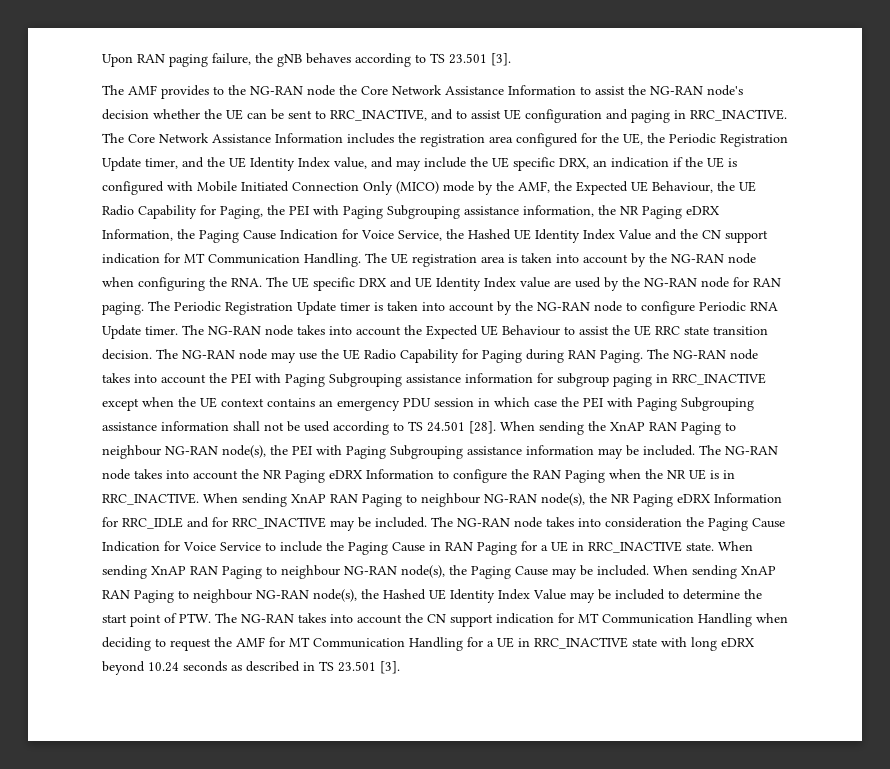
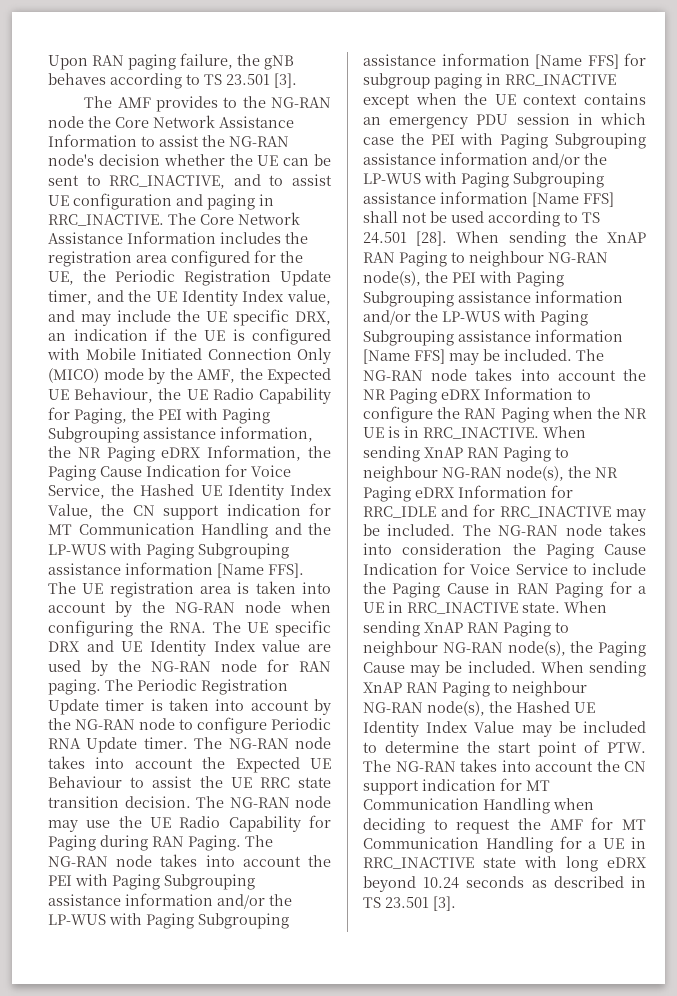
- The Core Network Assistance Information includes the registration area configured for the UE, the Periodic Registration Update timer, and the UE Identity Index value, and may include the UE specific DRX, an indication if the UE is configured with Mobile Initiated Connection Only (MICO) mode by the AMF, the Expected UE Behaviour, the UE Radio Capability for Paging, the PEI with Paging Subgrouping assistance information, the NR Paging eDRX Information, the Paging Cause Indication for Voice Service, the Hashed UE Identity Index Value and the CN support indication for MT Communication Handling.
+ The Core Network Assistance Information includes the registration area configured for the UE, the Periodic Registration Update timer, and the UE Identity Index value, and may include the UE specific DRX, an indication if the UE is configured with Mobile Initiated Connection Only (MICO) mode by the AMF, the Expected UE Behaviour, the UE Radio Capability for Paging, the PEI with Paging Subgrouping assistance information, the NR Paging eDRX Information, the Paging Cause Indication for Voice Service, the Hashed UE Identity Index Value, the CN support indication for MT Communication Handling and the LP-WUS with Paging Subgrouping assistance information [Name FFS].
- The NG-RAN node takes into account the PEI with Paging Subgrouping assistance information for subgroup paging in RRC_INACTIVE except when the UE context contains an emergency PDU session in which case the PEI with Paging Subgrouping assistance information shall not be used according to TS 24.501 [28].
+ The NG-RAN node takes into account the PEI with Paging Subgrouping assistance information and/or the LP-WUS with Paging Subgrouping assistance information [Name FFS] for subgroup paging in RRC_INACTIVE except when the UE context contains an emergency PDU session in which case the PEI with Paging Subgrouping assistance information and/or the LP-WUS with Paging Subgrouping assistance information [Name FFS] shall not be used according to TS 24.501 [28].
- When sending the XnAP RAN Paging to neighbour NG-RAN node(s), the PEI with Paging Subgrouping assistance information may be included.
+ When sending the XnAP RAN Paging to neighbour NG-RAN node(s), the PEI with Paging Subgrouping assistance information and/or the LP-WUS with Paging Subgrouping assistance information [Name FFS] may be included.

